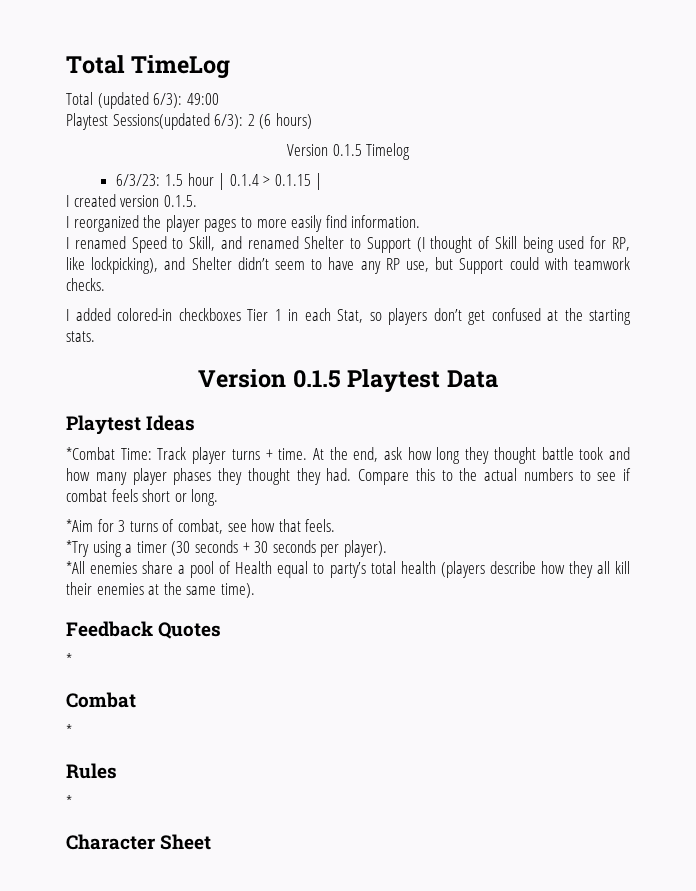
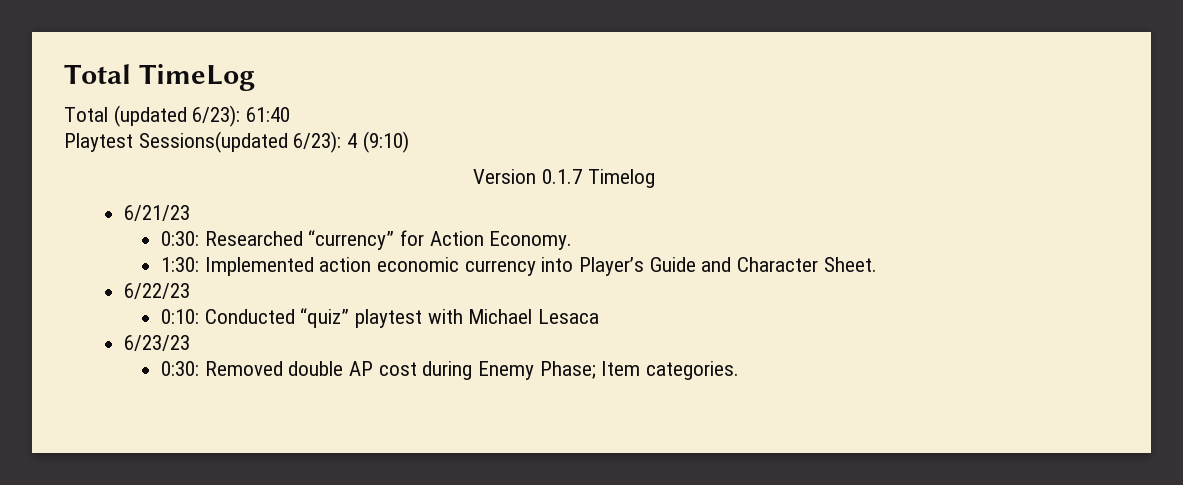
- Total (updated 6/3): 49:00
+ Total (updated 6/23): 61:40
- Playtest Sessions(updated 6/3): 2 (6 hours)
- Version 0.1.5 Timelog
+ Playtest Sessions(updated 6/23): 4 (9:10)
+ Version 0.1.7 Timelog
- 6/3/23: 1.5 hour | 0.1.4 > 0.1.15 |
- I created version 0.1.5.
- I reorganized the player pages to more easily find information.
- I renamed Speed to Skill, and renamed Shelter to Support (I thought of Skill being used for RP, like lockpicking), and Shelter didn’t seem to have any RP use, but Support could with teamwork checks.
- I added colored-in checkboxes Tier 1 in each Stat, so players don’t get confused at the starting stats.
- Version 0.1.5 Playtest Data
- Playtest Ideas
- *Combat Time: Track player turns + time. At the end, ask how long they thought battle took and how many player phases they thought they had. Compare this to the actual numbers to see if combat feels short or long.
- *Aim for 3 turns of combat, see how that feels.
- *Try using a timer (30 seconds + 30 seconds per player).
- *All enemies share a pool of Health equal to party’s total health (players describe how they all kill their enemies at the same time).
- Feedback Quotes
- *
- Combat
- *
- Rules
- *
- Character Sheet
+ 6/21/23
+ 0:30: Researched “currency” for Action Economy.
+ 1:30: Implemented action economic currency into Player’s Guide and Character Sheet.
+ 6/22/23
+ 0:10: Conducted “quiz” playtest with Michael Lesaca
+ 6/23/23
+ 0:30: Removed double AP cost during Enemy Phase; Item categories.

